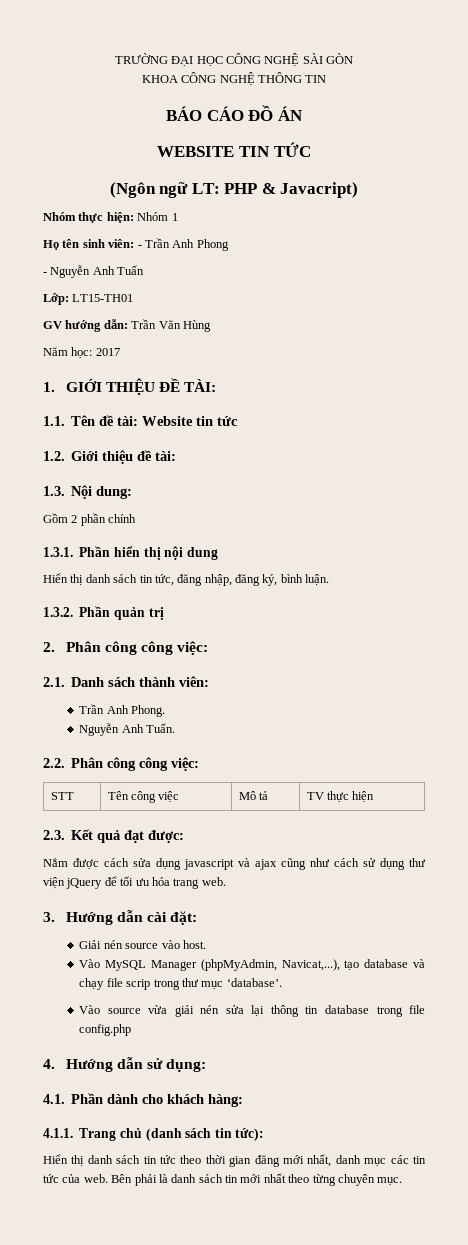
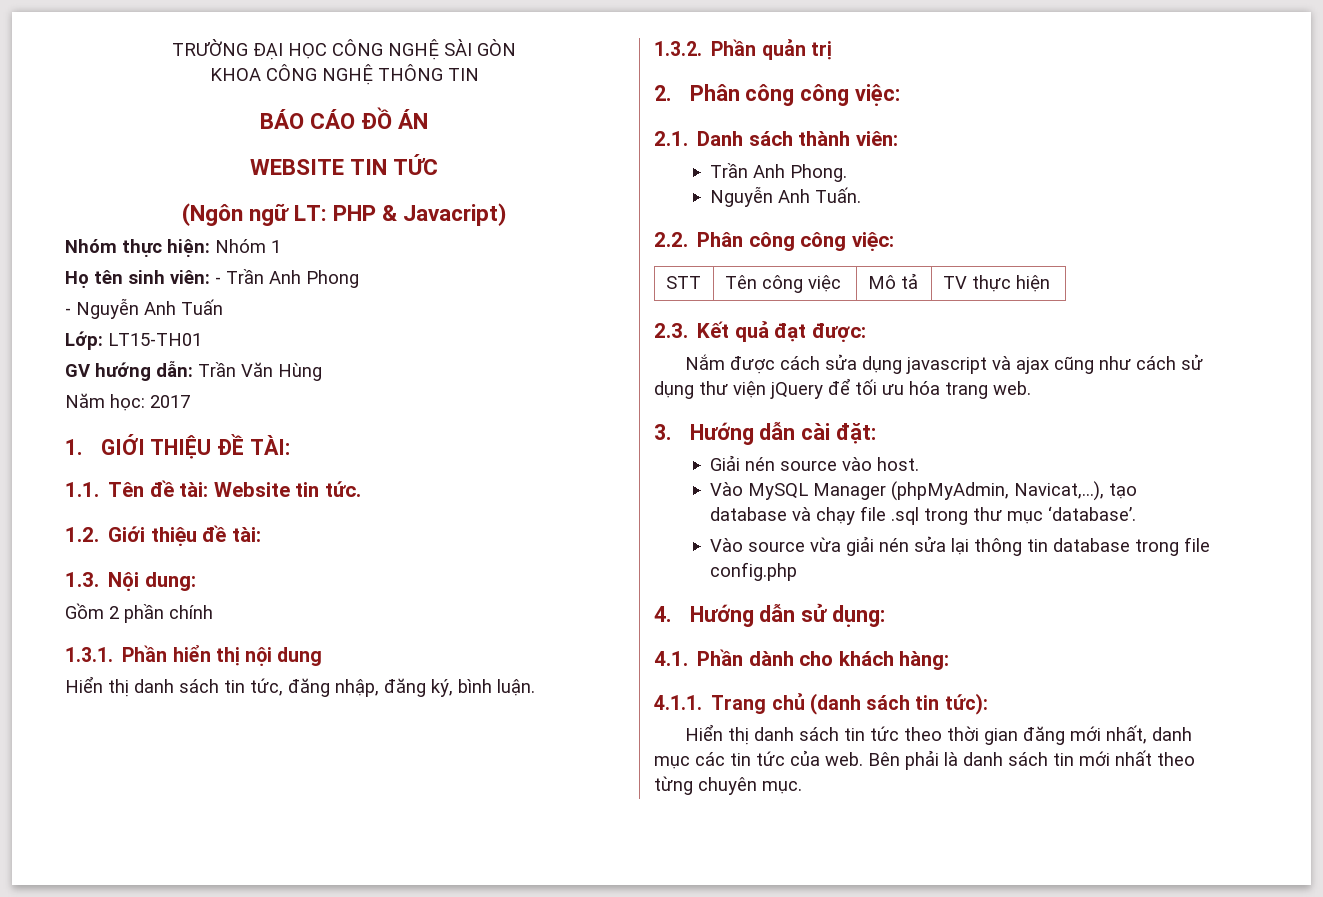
- 1.1. Tên đề tài: Website tin tức
+ 1.1. Tên đề tài: Website tin tức.
- Vào MySQL Manager (phpMyAdmin, Navicat,...), tạo database và chạy file scrip trong thư mục ‘database’.
+ Vào MySQL Manager (phpMyAdmin, Navicat,...), tạo database và chạy file .sql trong thư mục ‘database’.

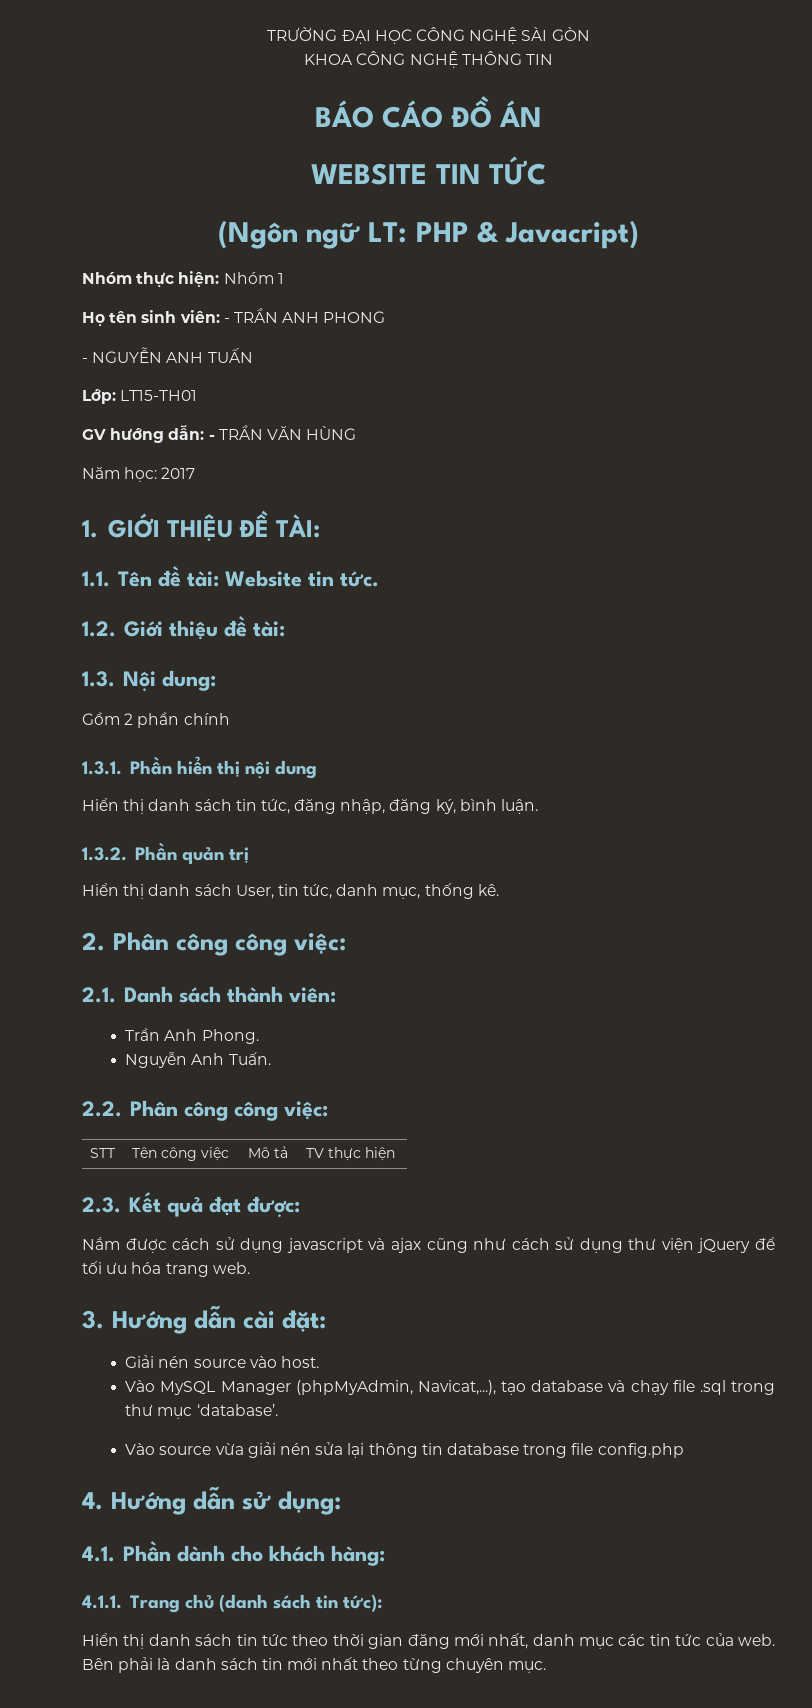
- Họ tên sinh viên: - Trần Anh Phong
- - Nguyễn Anh Tuấn
+ Họ tên sinh viên: - TRẦN ANH PHONG
+ - NGUYỄN ANH TUẤN
- GV hướng dẫn: Trần Văn Hùng
+ GV hướng dẫn: - TRẦN VĂN HÙNG
+ Hiển thị danh sách User, tin tức, danh mục, thống kê.
- Nắm được cách sửa dụng javascript và ajax cũng như cách sử dụng thư viện jQuery để tối ưu hóa trang web.
+ Nắm được cách sử dụng javascript và ajax cũng như cách sử dụng thư viện jQuery để tối ưu hóa trang web.

